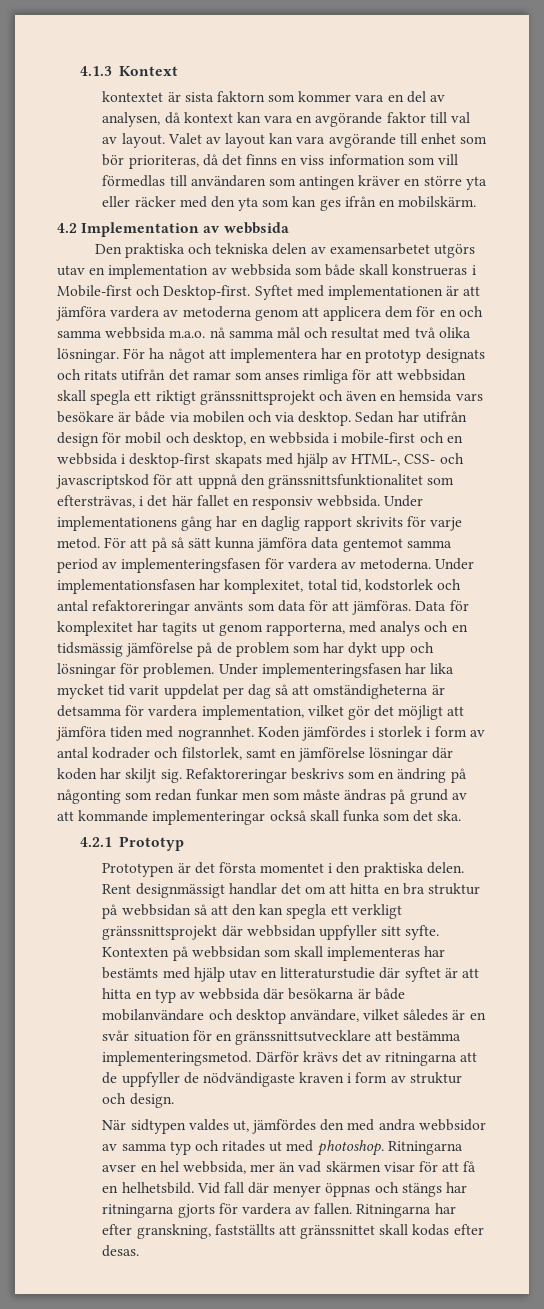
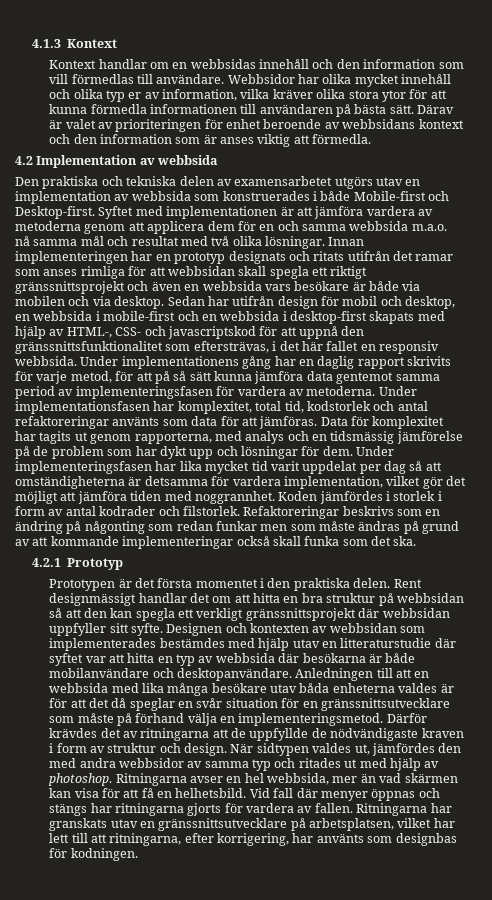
- kontextet är sista faktorn som kommer vara en del av analysen, då kontext kan vara en avgörande faktor till val av layout. Valet av layout kan vara avgörande till enhet som bör prioriteras, då det finns en viss information som vill förmedlas till användaren som antingen kräver en större yta eller räcker med den yta som kan ges ifrån en mobilskärm.
+ Kontext handlar om en webbsidas innehåll och den information som vill förmedlas till användare. Webbsidor har olika mycket innehåll och olika typ er av information, vilka kräver olika stora ytor för att kunna förmedla informationen till användaren på bästa sätt. Därav är valet av prioriteringen för enhet beroende av webbsidans kontext och den information som är anses viktig att förmedla.
- Den praktiska och tekniska delen av examensarbetet utgörs utav en implementation av webbsida som både skall konstrueras i Mobile-first och Desktop-first.
+ Den praktiska och tekniska delen av examensarbetet utgörs utav en implementation av webbsida som konstruerades i både Mobile-first och Desktop-first.
- För ha något att implementera har en prototyp designats och ritats utifrån det ramar som anses rimliga för att webbsidan skall spegla ett riktigt gränssnittsprojekt och även en hemsida vars besökare är både via mobilen och via desktop.
+ Innan implementeringen har en prototyp designats och ritats utifrån det ramar som anses rimliga för att webbsidan skall spegla ett riktigt gränssnittsprojekt och även en webbsida vars besökare är både via mobilen och via desktop.
- Under implementationens gång har en daglig rapport skrivits för varje metod. För att på så sätt kunna jämföra data gentemot samma period av implementeringsfasen för vardera av metoderna.
+ Under implementationens gång har en daglig rapport skrivits för varje metod, för att på så sätt kunna jämföra data gentemot samma period av implementeringsfasen för vardera av metoderna.
- Data för komplexitet har tagits ut genom rapporterna, med analys och en tidsmässig jämförelse på de problem som har dykt upp och lösningar för problemen.
+ Data för komplexitet har tagits ut genom rapporterna, med analys och en tidsmässig jämförelse på de problem som har dykt upp och lösningar för dem.
- Under implementeringsfasen har lika mycket tid varit uppdelat per dag så att omständigheterna är detsamma för vardera implementation, vilket gör det möjligt att jämföra tiden med nogrannhet.
+ Under implementeringsfasen har lika mycket tid varit uppdelat per dag så att omständigheterna är detsamma för vardera implementation, vilket gör det möjligt att jämföra tiden med noggrannhet.
- Koden jämfördes i storlek i form av antal kodrader och filstorlek, samt en jämförelse lösningar där koden har skiljt sig.
+ Koden jämfördes i storlek i form av antal kodrader och filstorlek.
- Kontexten på webbsidan som skall implementeras har bestämts med hjälp utav en litteraturstudie där syftet är att hitta en typ av webbsida där besökarna är både mobilanvändare och desktop användare, vilket således är en svår situation för en gränssnittsutvecklare att bestämma implementeringsmetod.
+ Designen och kontexten av webbsidan som implementerades bestämdes med hjälp utav en litteraturstudie där syftet var att hitta en typ av webbsida där besökarna är både mobilanvändare och desktopanvändare. Anledningen till att en webbsida med lika många besökare utav båda enheterna valdes är för att det då speglar en svår situation för en gränssnittsutvecklare som måste på förhand välja en implementeringsmetod.
- Därför krävs det av ritningarna att de uppfyller de nödvändigaste kraven i form av struktur och design.
- När sidtypen valdes ut, jämfördes den med andra webbsidor av samma typ och ritades ut med photoshop.
+ Därför krävdes det av ritningarna att de uppfyllde de nödvändigaste kraven i form av struktur och design. När sidtypen valdes ut, jämfördes den med andra webbsidor av samma typ och ritades ut med hjälp av photoshop.
- Ritningarna avser en hel webbsida, mer än vad skärmen visar för att få en helhetsbild.
+ Ritningarna avser en hel webbsida, mer än vad skärmen kan visa för att få en helhetsbild.
- Ritningarna har efter granskning, fastställts att gränssnittet skall kodas efter desas.
+ Ritningarna har granskats utav en gränssnittsutvecklare på arbetsplatsen, vilket har lett till att ritningarna, efter korrigering, har använts som designbas för kodningen.

